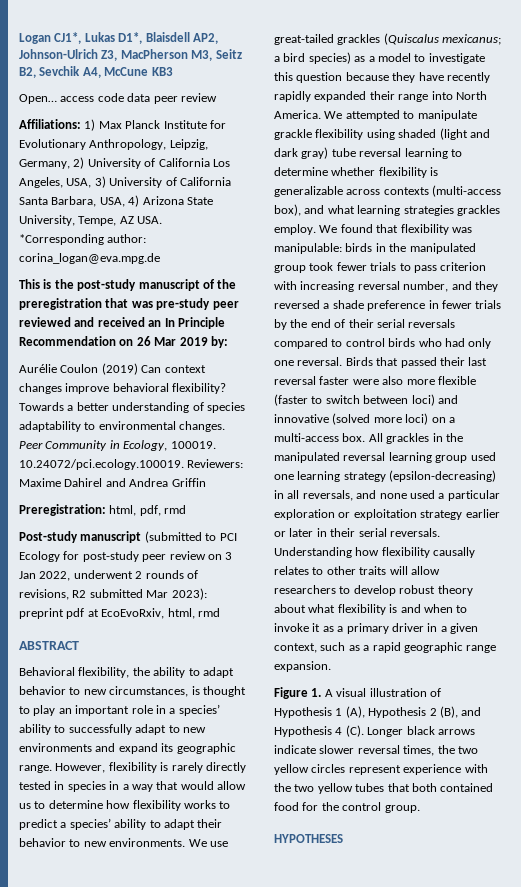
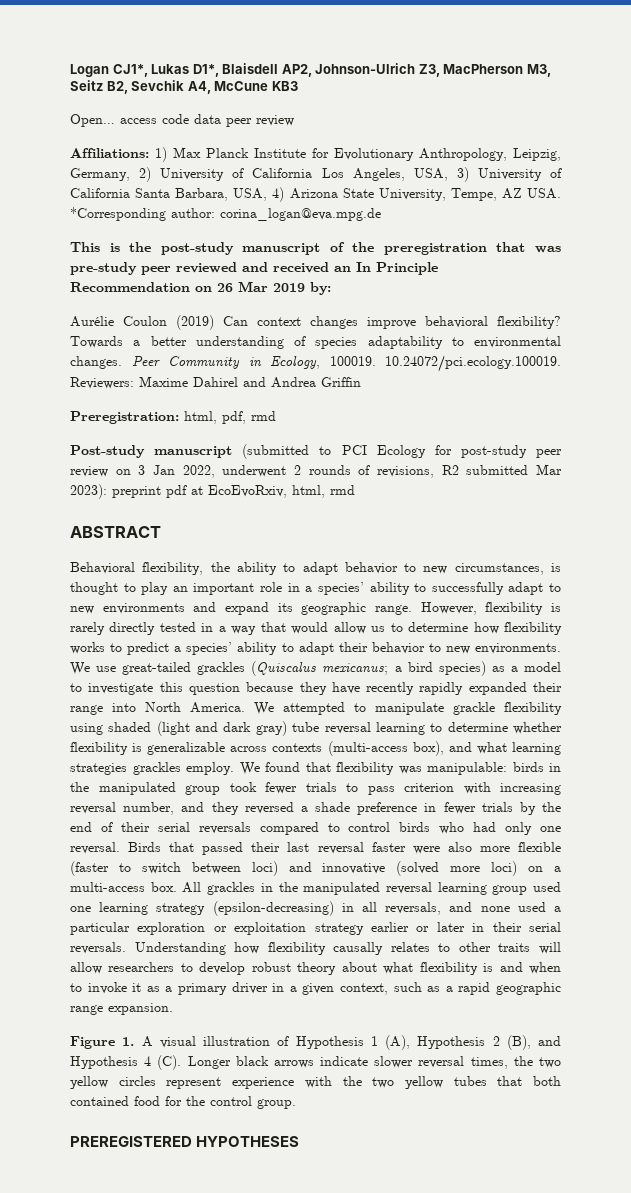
- However, flexibility is rarely directly tested in species in a way that would allow us to determine how flexibility works to predict a species’ ability to adapt their behavior to new environments.
+ However, flexibility is rarely directly tested in a way that would allow us to determine how flexibility works to predict a species’ ability to adapt their behavior to new environments.
- HYPOTHESES
+ PREREGISTERED HYPOTHESES

